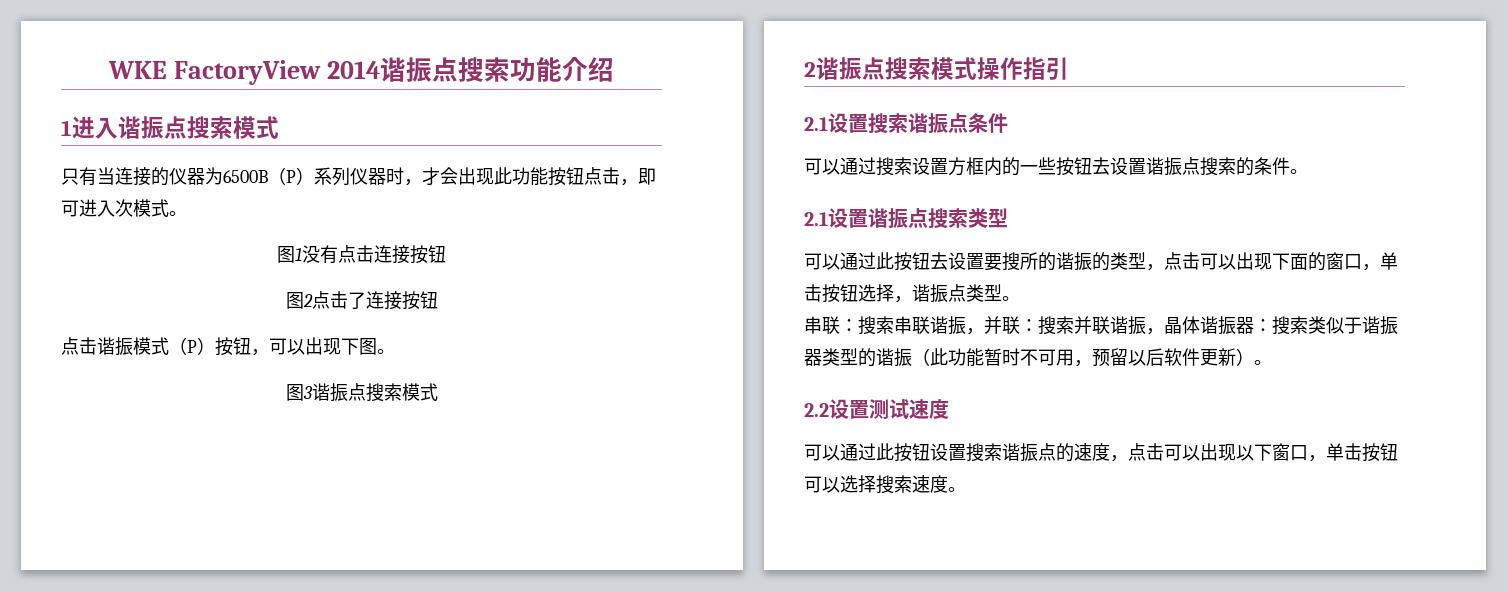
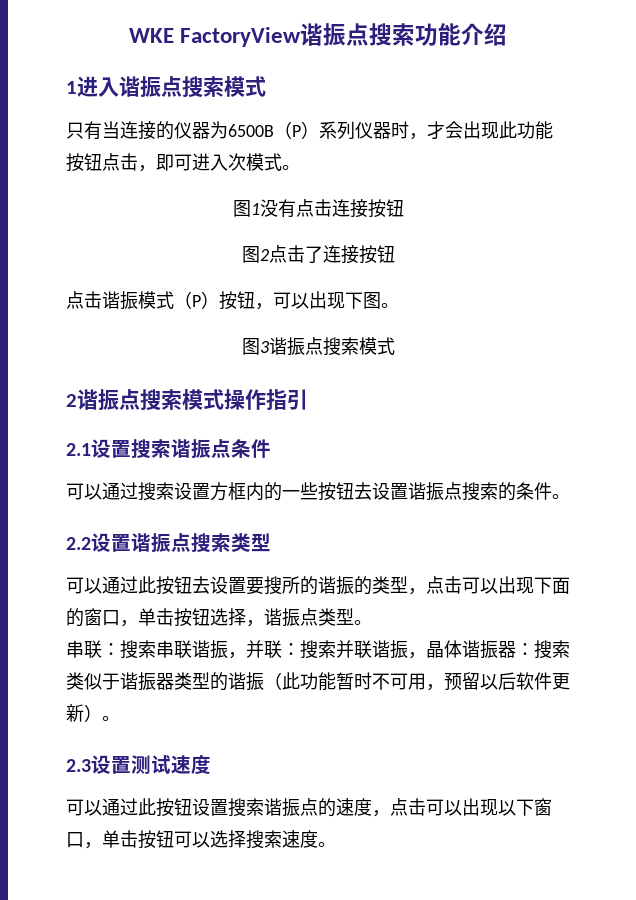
- WKE FactoryView 2014谐振点搜索功能介绍
+ WKE FactoryView谐振点搜索功能介绍
- 2.1设置谐振点搜索类型
+ 2.2设置谐振点搜索类型
- 2.2设置测试速度
+ 2.3设置测试速度

